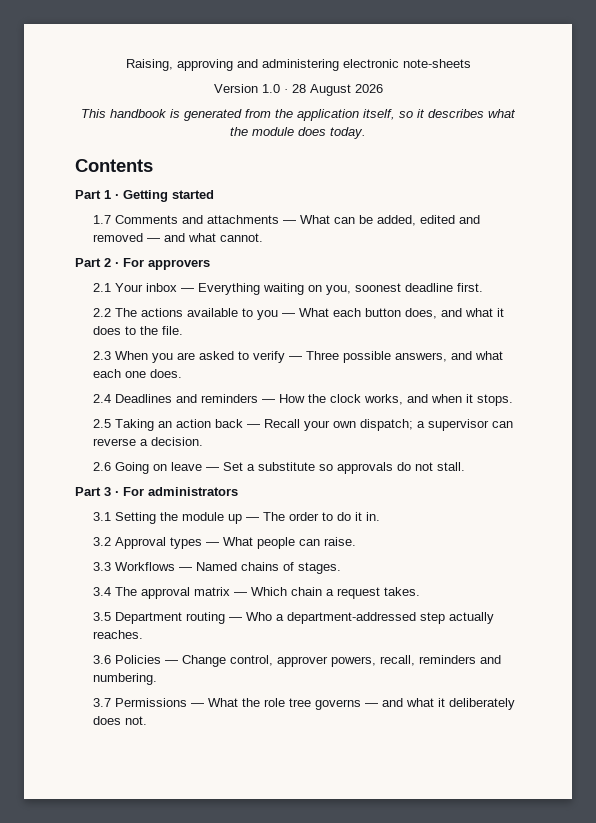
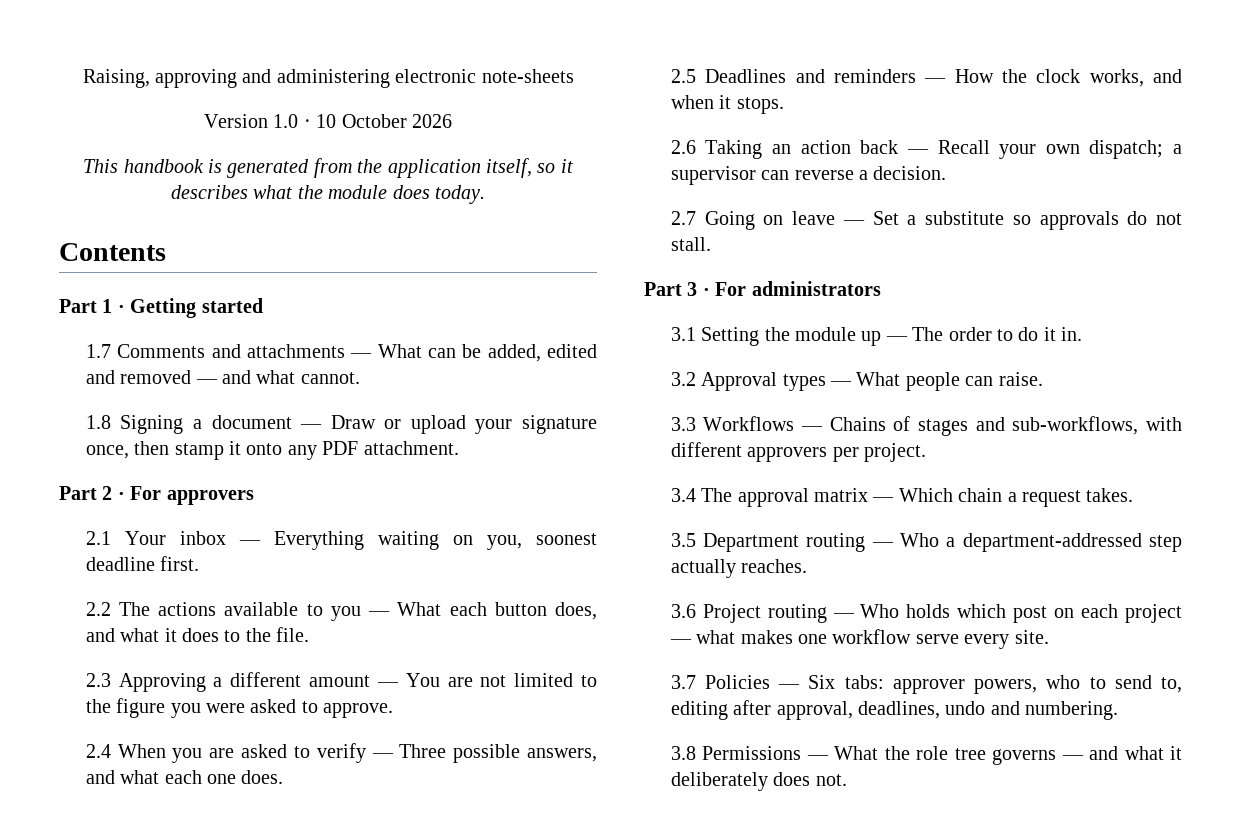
- Version 1.0 · 28 August 2026
+ Version 1.0 · 10 October 2026
+ 1.8 Signing a document — Draw or upload your signature once, then stamp it onto any PDF attachment.
- 2.3 When you are asked to verify — Three possible answers, and what each one does.
+ 2.3 Approving a different amount — You are not limited to the figure you were asked to approve.
+ 2.4 When you are asked to verify — Three possible answers, and what each one does.
- 2.4 Deadlines and reminders — How the clock works, and when it stops.
+ 2.5 Deadlines and reminders — How the clock works, and when it stops.
- 2.5 Taking an action back — Recall your own dispatch; a supervisor can reverse a decision.
+ 2.6 Taking an action back — Recall your own dispatch; a supervisor can reverse a decision.
- 2.6 Going on leave — Set a substitute so approvals do not stall.
+ 2.7 Going on leave — Set a substitute so approvals do not stall.
- 3.3 Workflows — Named chains of stages.
+ 3.3 Workflows — Chains of stages and sub-workflows, with different approvers per project.
- 3.6 Policies — Change control, approver powers, recall, reminders and numbering.
+ 3.6 Project routing — Who holds which post on each project — what makes one workflow serve every site.
+ 3.7 Policies — Six tabs: approver powers, who to send to, editing after approval, deadlines, undo and numbering.
- 3.7 Permissions — What the role tree governs — and what it deliberately does not.
+ 3.8 Permissions — What the role tree governs — and what it deliberately does not.

